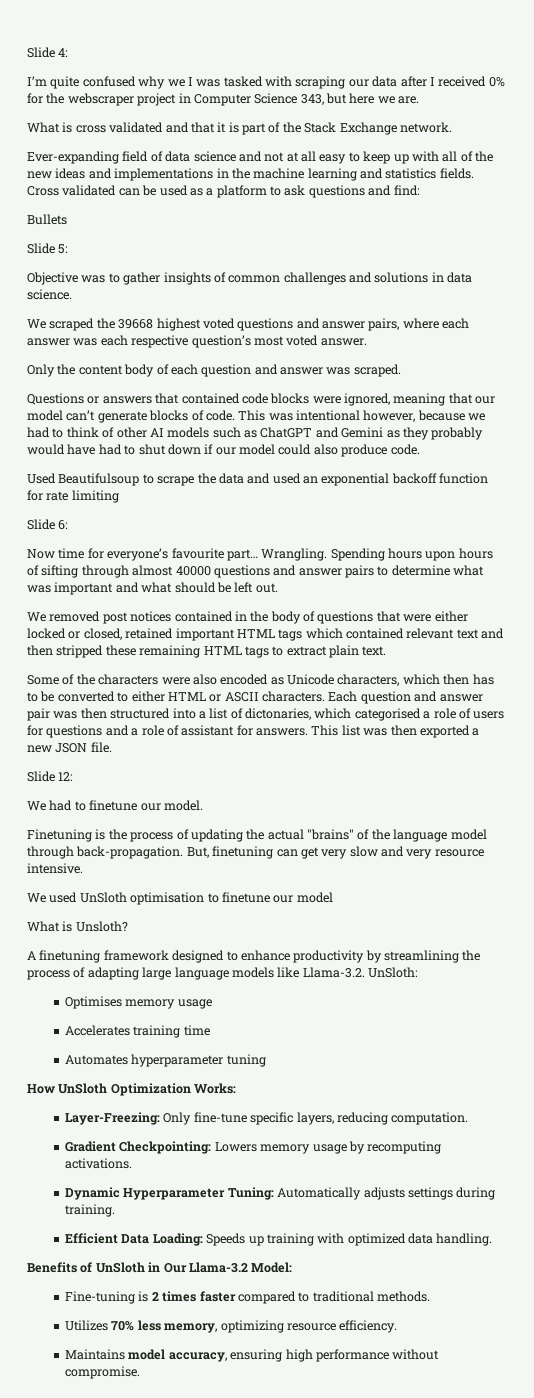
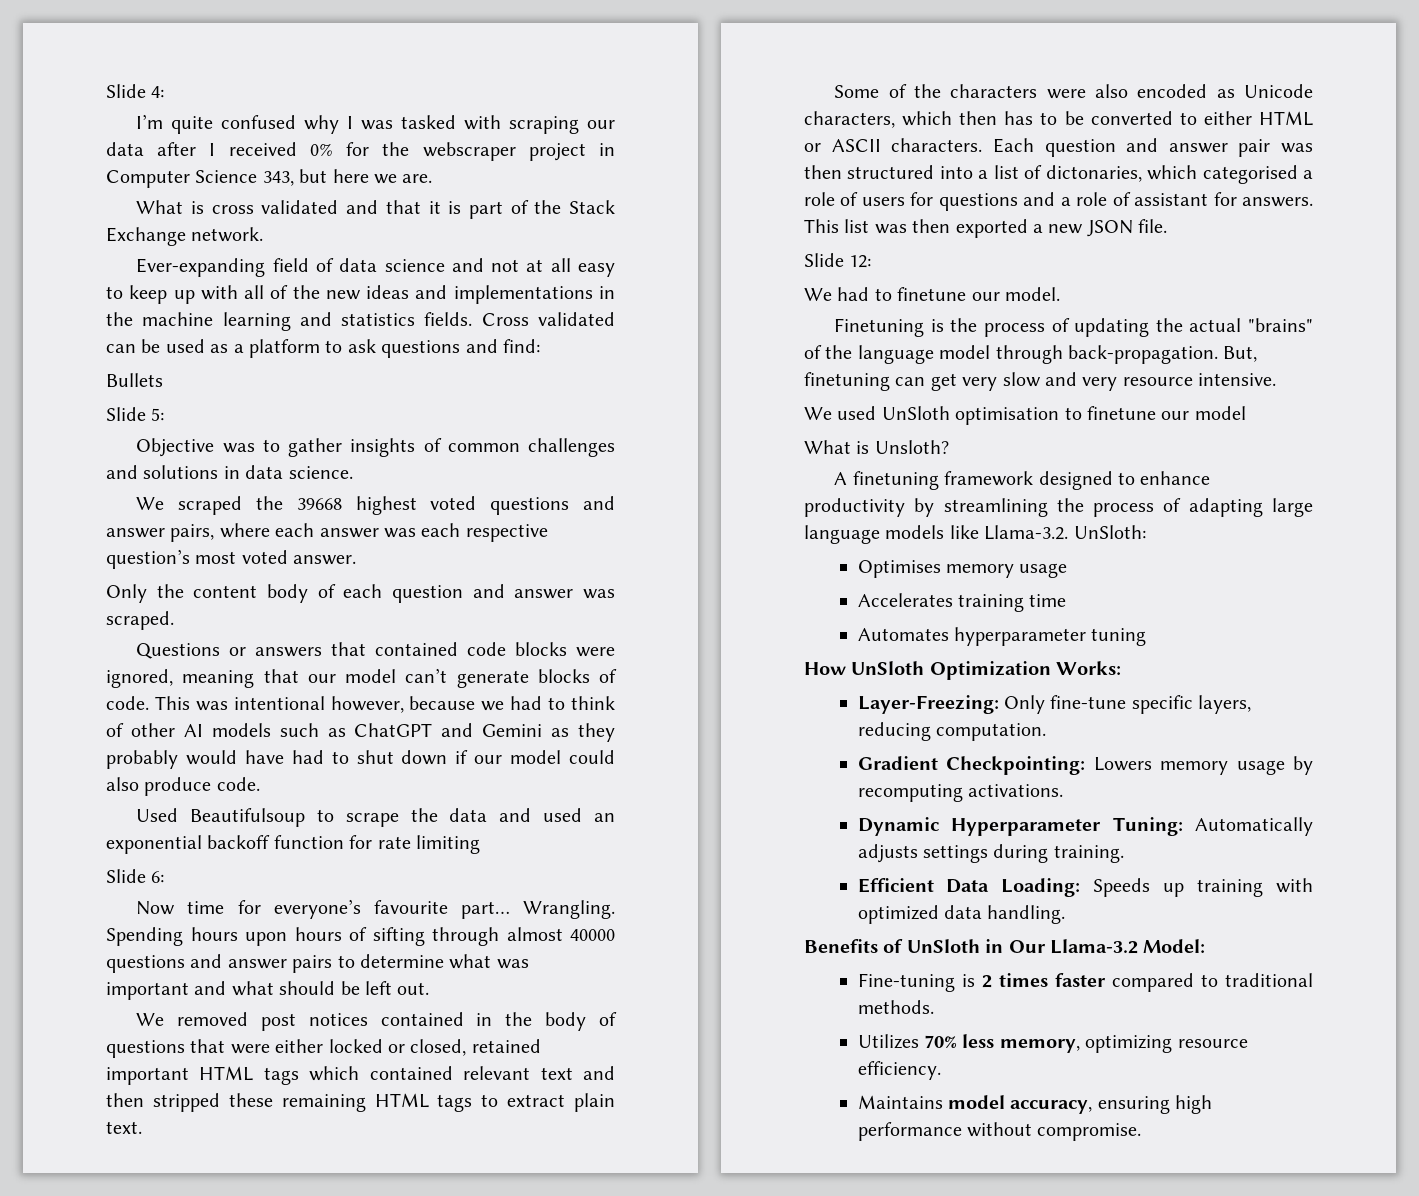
- I’m quite confused why we I was tasked with scraping our data after I received 0% for the webscraper project in Computer Science 343, but here we are.
+ I’m quite confused why I was tasked with scraping our data after I received 0% for the webscraper project in Computer Science 343, but here we are.

